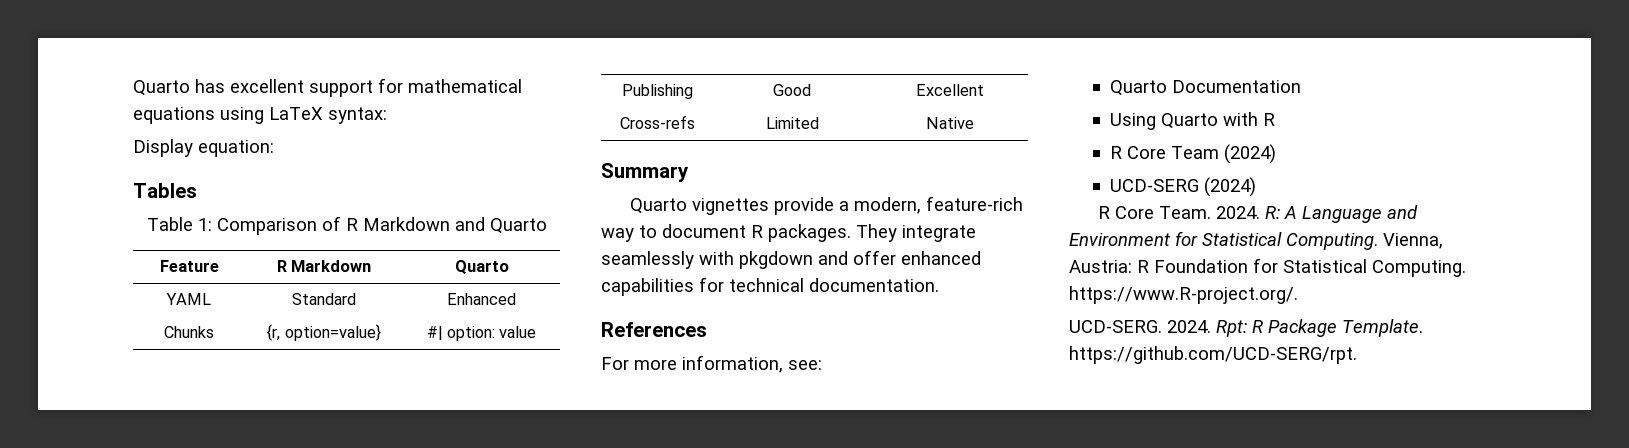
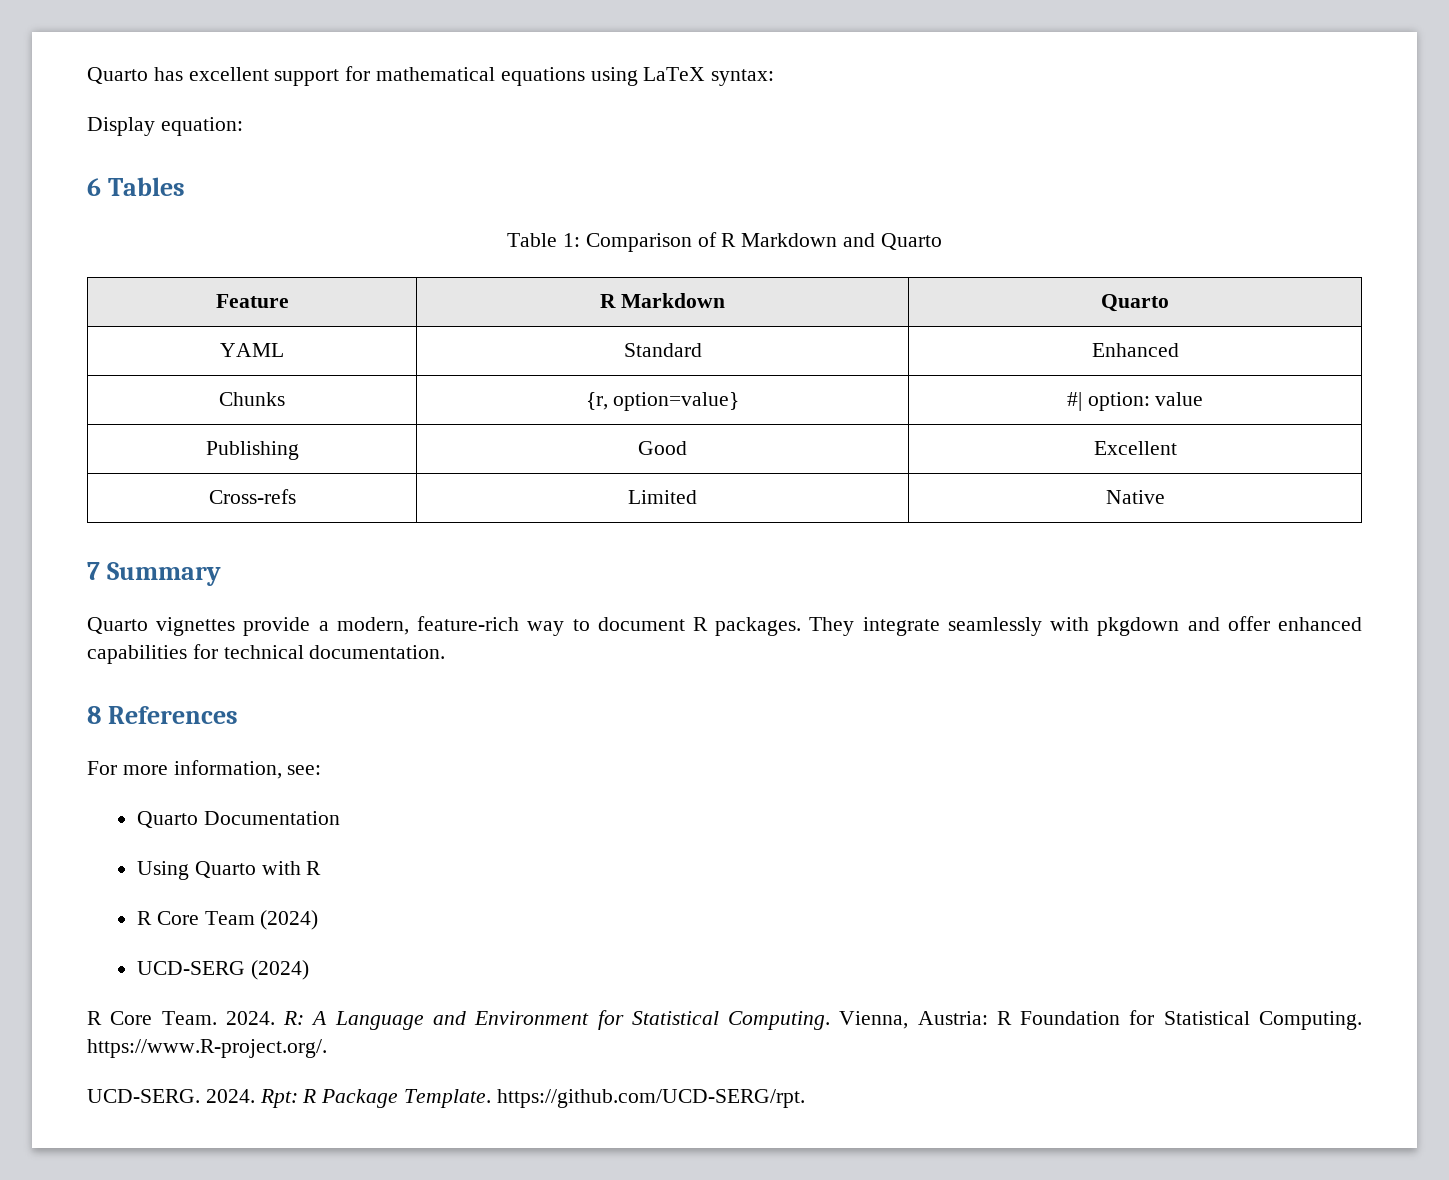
- Tables
+ 6 Tables
- Summary
+ 7 Summary
- References
+ 8 References

